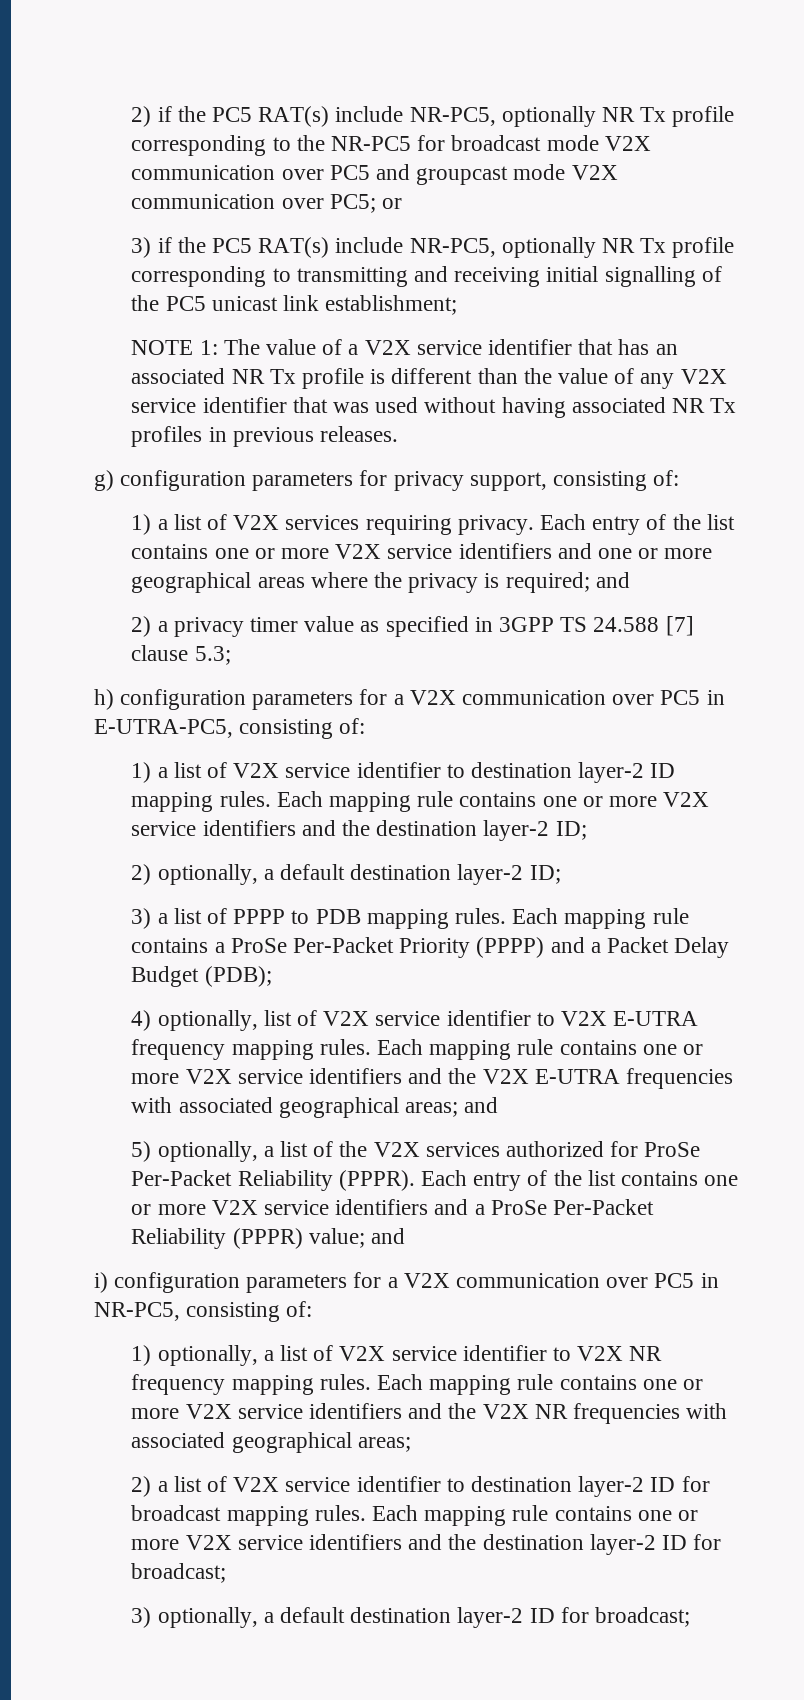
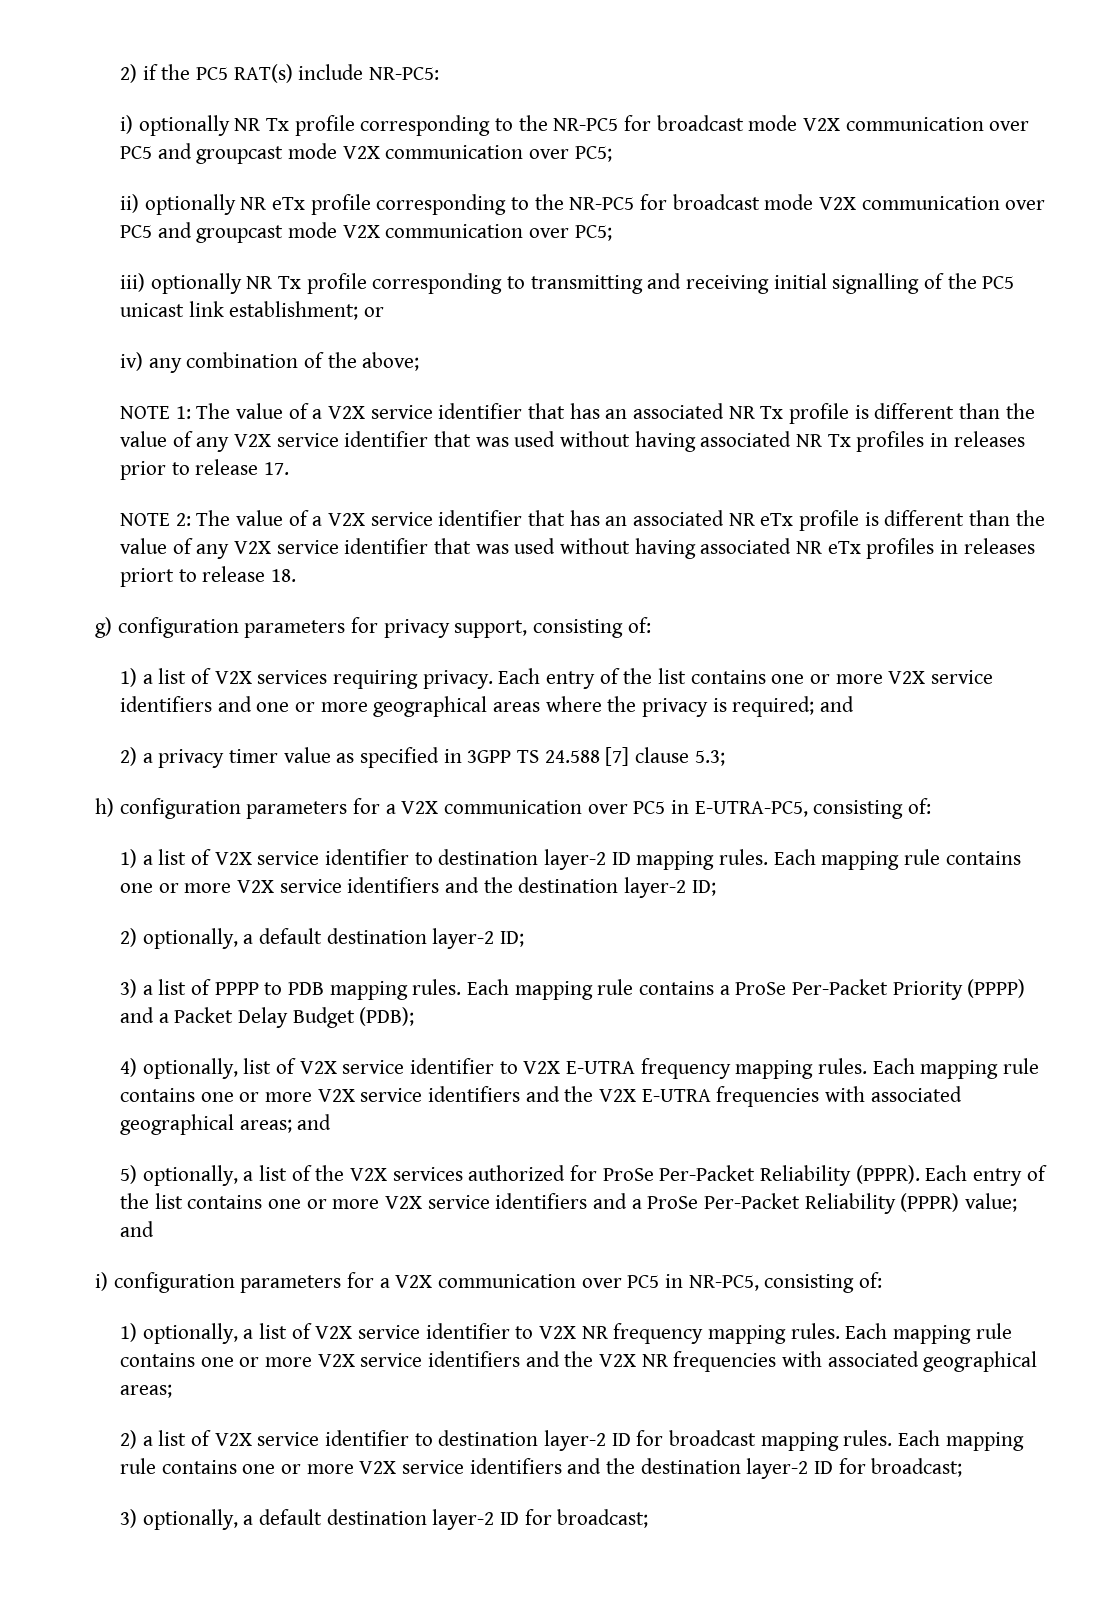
- 2) if the PC5 RAT(s) include NR-PC5, optionally NR Tx profile corresponding to the NR-PC5 for broadcast mode V2X communication over PC5 and groupcast mode V2X communication over PC5; or
- 3) if the PC5 RAT(s) include NR-PC5, optionally NR Tx profile corresponding to transmitting and receiving initial signalling of the PC5 unicast link establishment;
+ 2) if the PC5 RAT(s) include NR-PC5:
+ i) optionally NR Tx profile corresponding to the NR-PC5 for broadcast mode V2X communication over PC5 and groupcast mode V2X communication over PC5;
+ ii) optionally NR eTx profile corresponding to the NR-PC5 for broadcast mode V2X communication over PC5 and groupcast mode V2X communication over PC5;
+ iii) optionally NR Tx profile corresponding to transmitting and receiving initial signalling of the PC5 unicast link establishment; or
+ iv) any combination of the above;
- NOTE 1: The value of a V2X service identifier that has an associated NR Tx profile is different than the value of any V2X service identifier that was used without having associated NR Tx profiles in previous releases.
+ NOTE 1: The value of a V2X service identifier that has an associated NR Tx profile is different than the value of any V2X service identifier that was used without having associated NR Tx profiles in releases prior to release 17.
+ NOTE 2: The value of a V2X service identifier that has an associated NR eTx profile is different than the value of any V2X service identifier that was used without having associated NR eTx profiles in releases priort to release 18.

